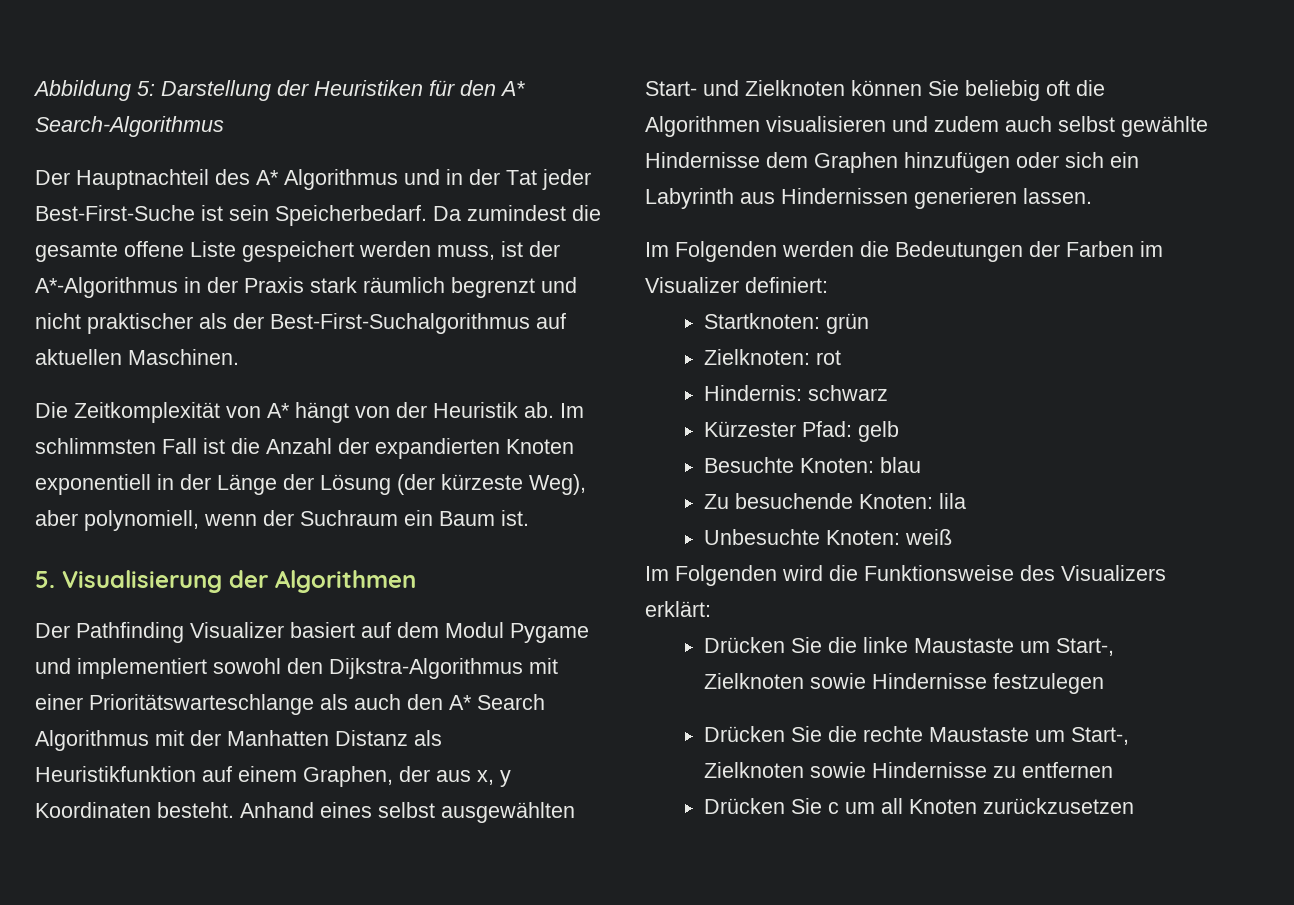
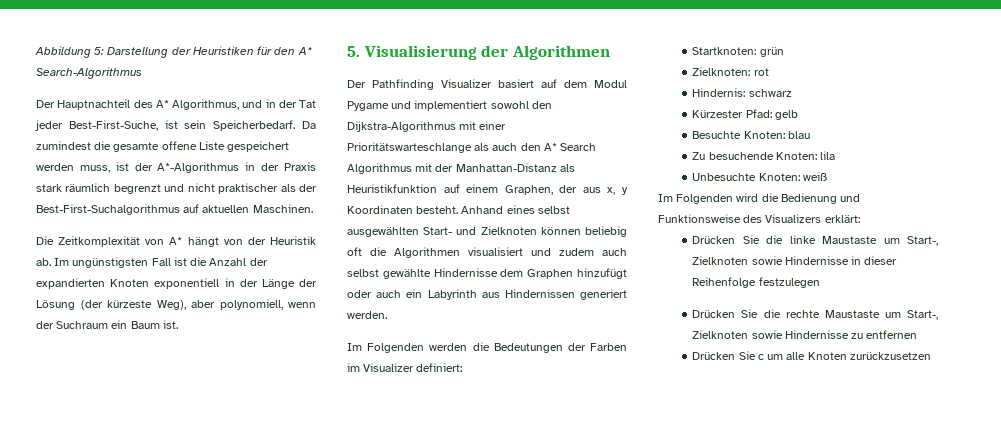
- Der Hauptnachteil des A* Algorithmus und in der Tat jeder Best-First-Suche ist sein Speicherbedarf.
+ Der Hauptnachteil des A* Algorithmus, und in der Tat jeder Best-First-Suche, ist sein Speicherbedarf.
- Im schlimmsten Fall ist die Anzahl der expandierten Knoten exponentiell in der Länge der Lösung (der kürzeste Weg), aber polynomiell, wenn der Suchraum ein Baum ist.
+ Im ungünstigsten Fall ist die Anzahl der expandierten Knoten exponentiell in der Länge der Lösung (der kürzeste Weg), aber polynomiell, wenn der Suchraum ein Baum ist.
- Der Pathfinding Visualizer basiert auf dem Modul Pygame und implementiert sowohl den Dijkstra-Algorithmus mit einer Prioritätswarteschlange als auch den A* Search Algorithmus mit der Manhatten Distanz als Heuristikfunktion auf einem Graphen, der aus x, y Koordinaten besteht.
+ Der Pathfinding Visualizer basiert auf dem Modul Pygame und implementiert sowohl den Dijkstra-Algorithmus mit einer Prioritätswarteschlange als auch den A* Search Algorithmus mit der Manhattan-Distanz als Heuristikfunktion auf einem Graphen, der aus x, y Koordinaten besteht.
- Anhand eines selbst ausgewählten Start- und Zielknoten können Sie beliebig oft die Algorithmen visualisieren und zudem auch selbst gewählte Hindernisse dem Graphen hinzufügen oder sich ein Labyrinth aus Hindernissen generieren lassen.
+ Anhand eines selbst ausgewählten Start- und Zielknoten können beliebig oft die Algorithmen visualisiert und zudem auch selbst gewählte Hindernisse dem Graphen hinzufügt oder auch ein Labyrinth aus Hindernissen generiert werden.
- Im Folgenden wird die Funktionsweise des Visualizers erklärt:
+ Im Folgenden wird die Bedienung und Funktionsweise des Visualizers erklärt:
- Drücken Sie die linke Maustaste um Start-, Zielknoten sowie Hindernisse festzulegen
+ Drücken Sie die linke Maustaste um Start-, Zielknoten sowie Hindernisse in dieser Reihenfolge festzulegen
- Drücken Sie c um all Knoten zurückzusetzen
+ Drücken Sie c um alle Knoten zurückzusetzen

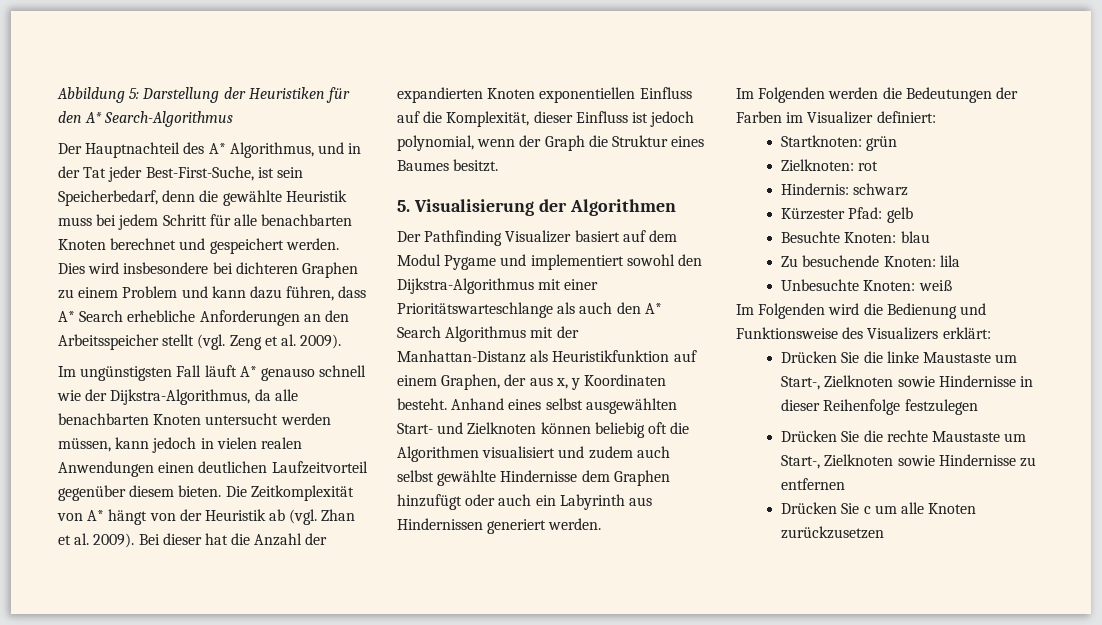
- Der Hauptnachteil des A* Algorithmus, und in der Tat jeder Best-First-Suche, ist sein Speicherbedarf. Da zumindest die gesamte offene Liste gespeichert werden muss, ist der A*-Algorithmus in der Praxis stark räumlich begrenzt und nicht praktischer als der Best-First-Suchalgorithmus auf aktuellen Maschinen.
- Die Zeitkomplexität von A* hängt von der Heuristik ab. Im ungünstigsten Fall ist die Anzahl der expandierten Knoten exponentiell in der Länge der Lösung (der kürzeste Weg), aber polynomiell, wenn der Suchraum ein Baum ist.
+ Der Hauptnachteil des A* Algorithmus, und in der Tat jeder Best-First-Suche, ist sein Speicherbedarf, denn die gewählte Heuristik muss bei jedem Schritt für alle benachbarten Knoten berechnet und gespeichert werden. Dies wird insbesondere bei dichteren Graphen zu einem Problem und kann dazu führen, dass A* Search erhebliche Anforderungen an den Arbeitsspeicher stellt (vgl. Zeng et al. 2009).
+ Im ungünstigsten Fall läuft A* genauso schnell wie der Dijkstra-Algorithmus, da alle benachbarten Knoten untersucht werden müssen, kann jedoch in vielen realen Anwendungen einen deutlichen Laufzeitvorteil gegenüber diesem bieten. Die Zeitkomplexität von A* hängt von der Heuristik ab (vgl. Zhan et al. 2009). Bei dieser hat die Anzahl der expandierten Knoten exponentiellen Einfluss auf die Komplexität, dieser Einfluss ist jedoch polynomial, wenn der Graph die Struktur eines Baumes besitzt.

